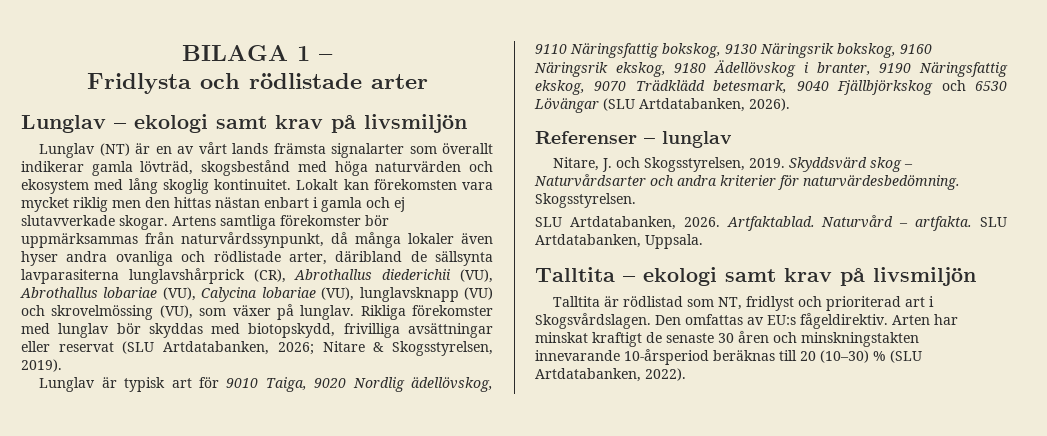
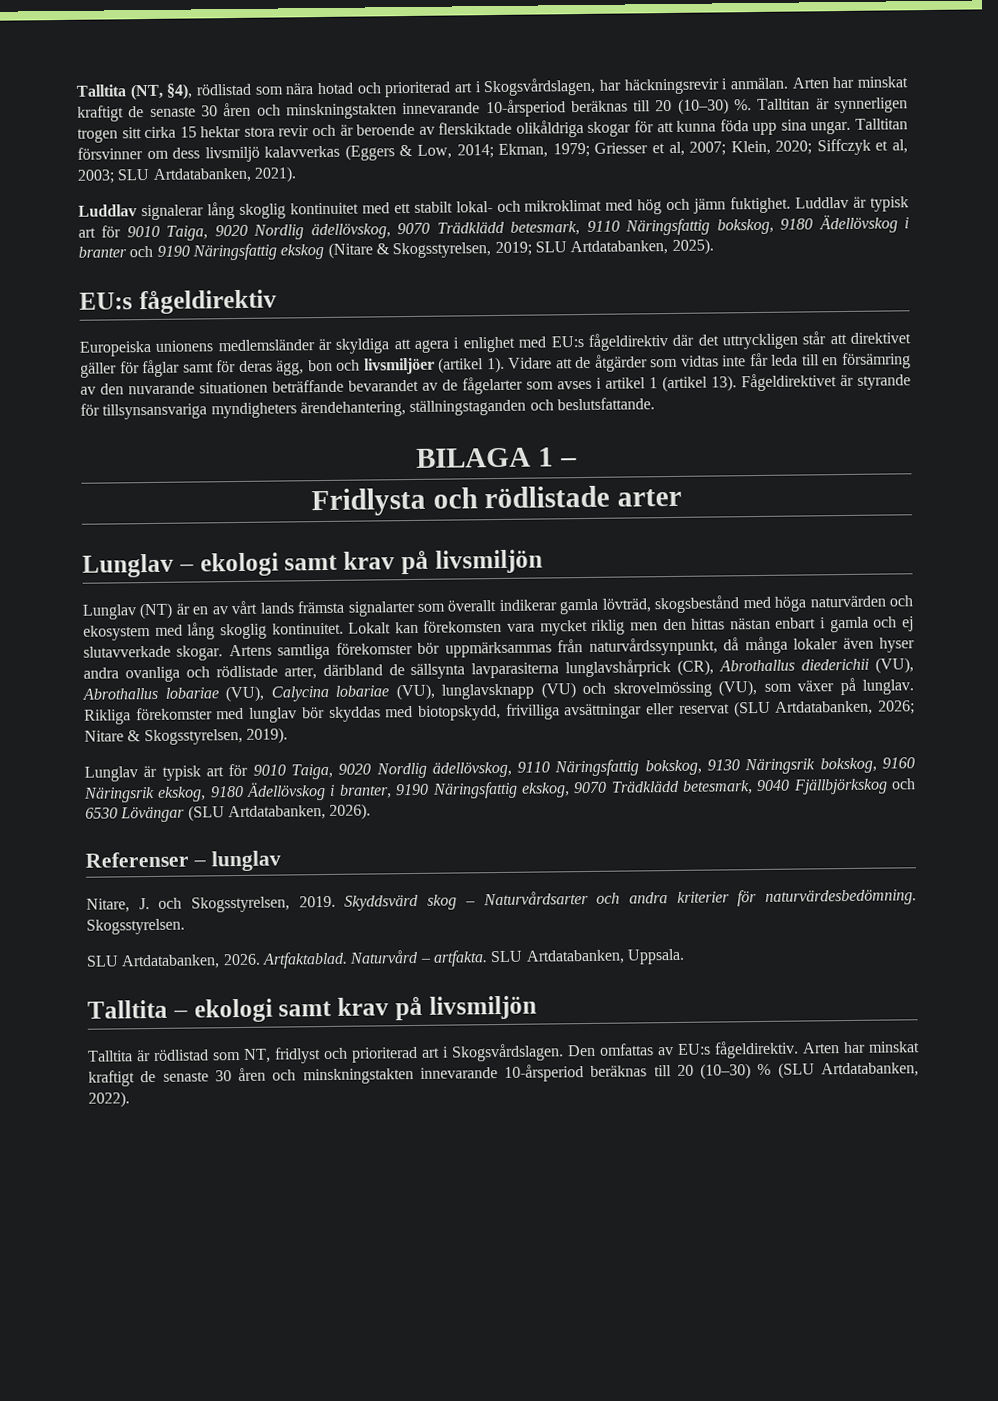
+ Talltita (NT, §4), rödlistad som nära hotad och prioriterad art i Skogsvårdslagen, har häckningsrevir i anmälan. Arten har minskat kraftigt de senaste 30 åren och minskningstakten innevarande 10-årsperiod beräknas till 20 (10–30) %. Talltitan är synnerligen trogen sitt cirka 15 hektar stora revir och är beroende av flerskiktade olikåldriga skogar för att kunna föda upp sina ungar. Talltitan försvinner om dess livsmiljö kalavverkas (Eggers & Low, 2014; Ekman, 1979; Griesser et al, 2007; Klein, 2020; Siffczyk et al, 2003; SLU Artdatabanken, 2021).
+ Luddlav signalerar lång skoglig kontinuitet med ett stabilt lokal- och mikroklimat med hög och jämn fuktighet. Luddlav är typisk art för 9010 Taiga, 9020 Nordlig ädellövskog, 9070 Trädklädd betesmark, 9110 Näringsfattig bokskog, 9180 Ädellövskog i branter och 9190 Näringsfattig ekskog (Nitare & Skogsstyrelsen, 2019; SLU Artdatabanken, 2025).
+ EU:s fågeldirektiv
+ Europeiska unionens medlemsländer är skyldiga att agera i enlighet med EU:s fågeldirektiv där det uttryckligen står att direktivet gäller för fåglar samt för deras ägg, bon och livsmiljöer (artikel 1). Vidare att de åtgärder som vidtas inte får leda till en försämring av den nuvarande situationen beträffande bevarandet av de fågelarter som avses i artikel 1 (artikel 13). Fågeldirektivet är styrande för tillsynsansvariga myndigheters ärendehantering, ställningstaganden och beslutsfattande.

